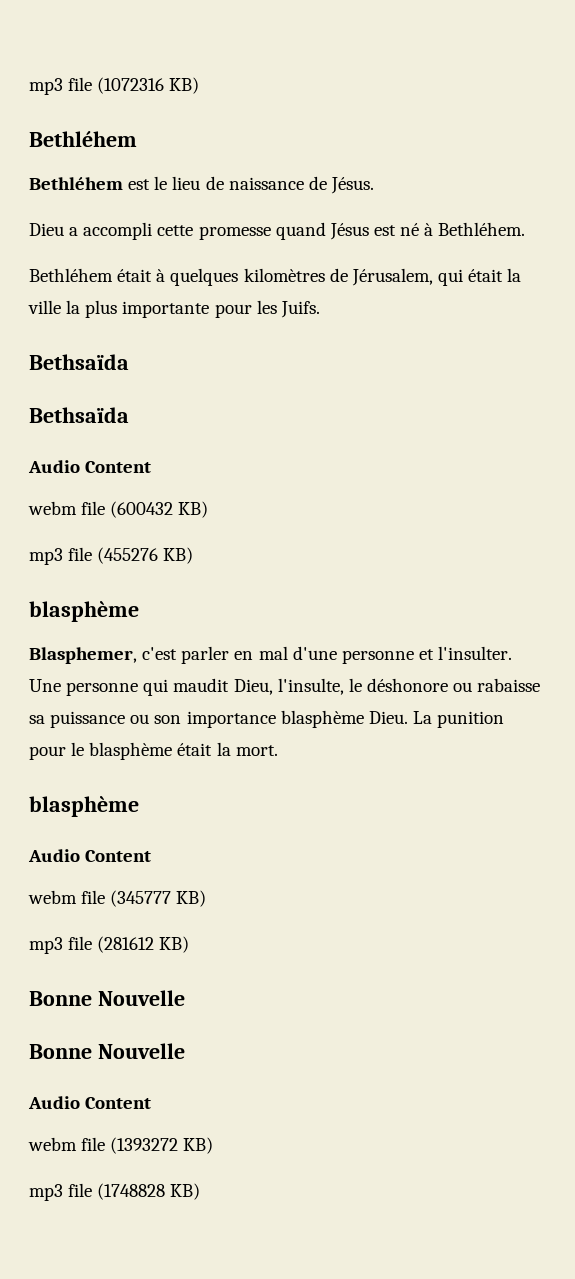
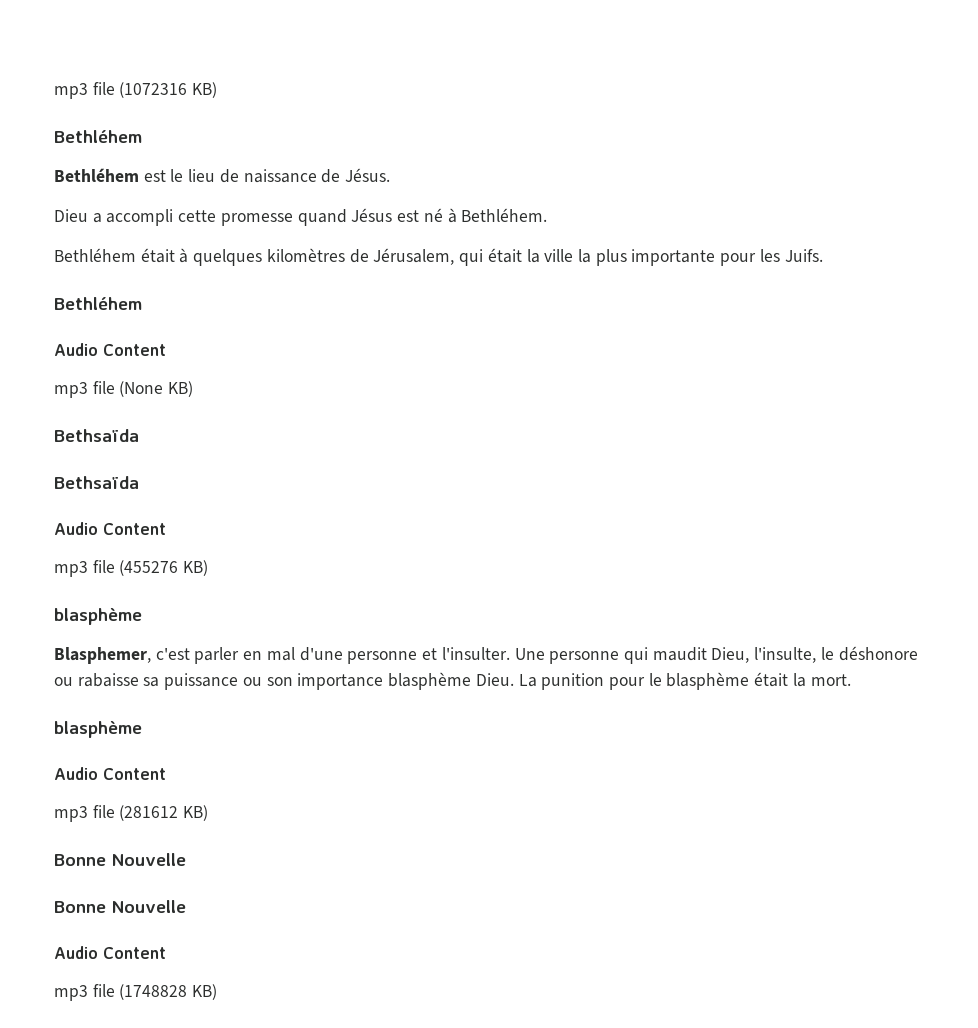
  Bethléhem était à quelques kilomètres de Jérusalem, qui était la ville la plus importante pour les Juifs.
+ Bethléhem
+ Audio Content
+ mp3 file (None KB)
- webm file (600432 KB)
- webm file (345777 KB)
- webm file (1393272 KB)

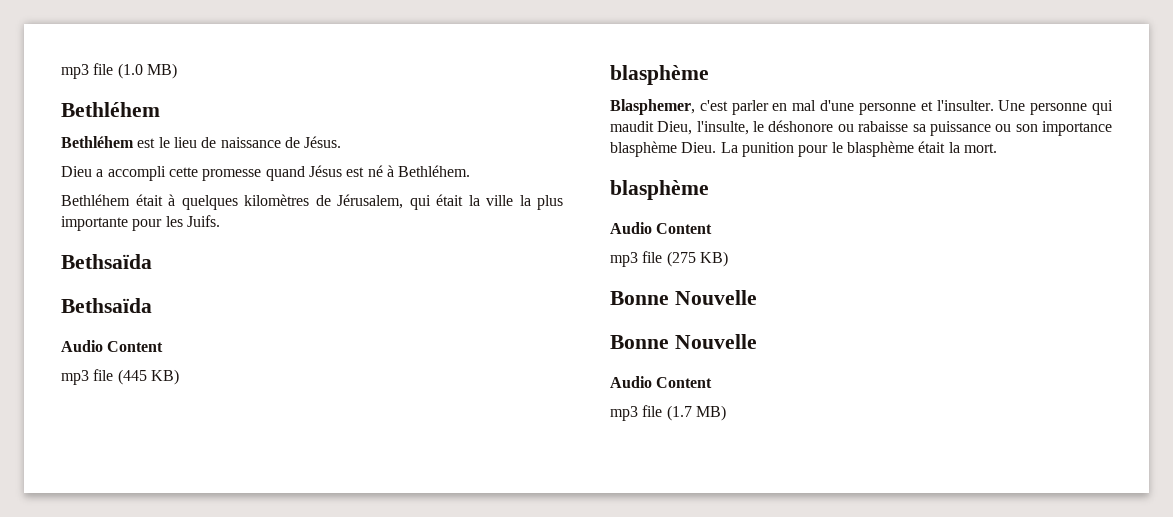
- mp3 file (1072316 KB)
+ mp3 file (1.0 MB)
  Bethléhem était à quelques kilomètres de Jérusalem, qui était la ville la plus importante pour les Juifs.
- Bethléhem
- Audio Content
- mp3 file (None KB)
- mp3 file (455276 KB)
+ mp3 file (445 KB)
- mp3 file (281612 KB)
+ mp3 file (275 KB)
- mp3 file (1748828 KB)
+ mp3 file (1.7 MB)

